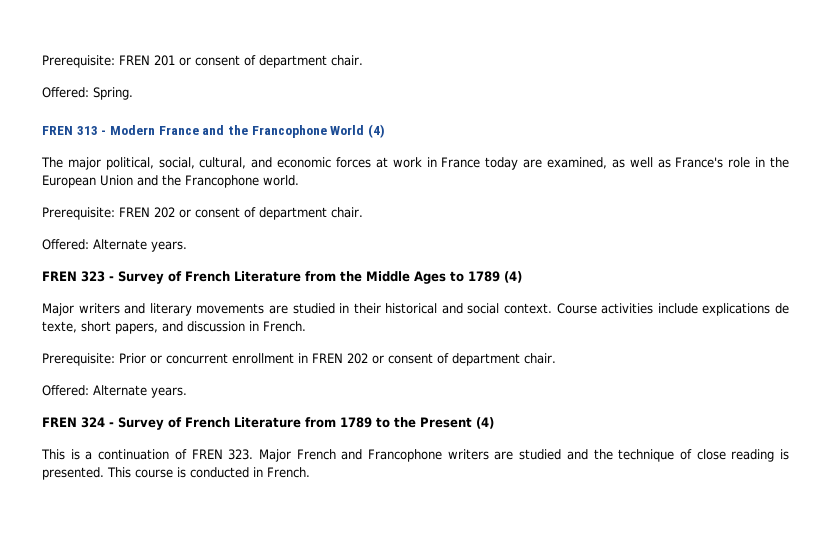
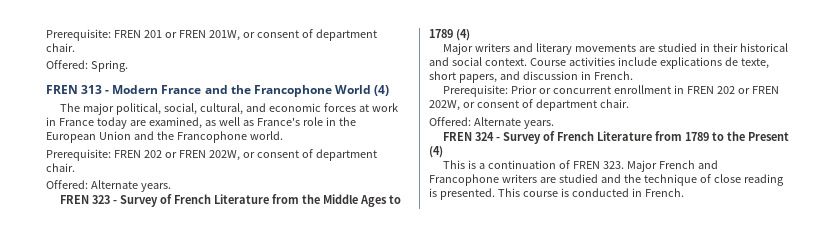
- Prerequisite: FREN 201 or consent of department chair.
+ Prerequisite: FREN 201 or FREN 201W, or consent of department chair.
- Prerequisite: FREN 202 or consent of department chair.
+ Prerequisite: FREN 202 or FREN 202W, or consent of department chair.
- Prerequisite: Prior or concurrent enrollment in FREN 202 or consent of department chair.
+ Prerequisite: Prior or concurrent enrollment in FREN 202 or FREN 202W, or consent of department chair.

